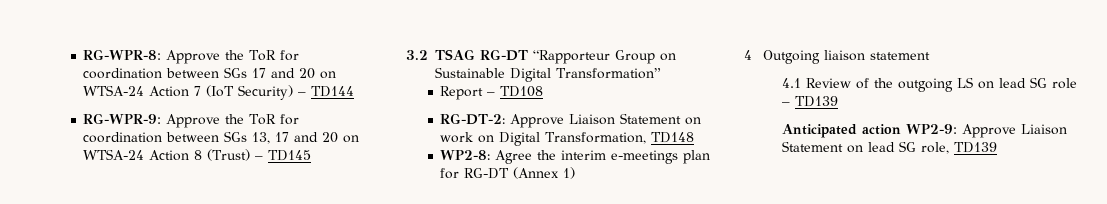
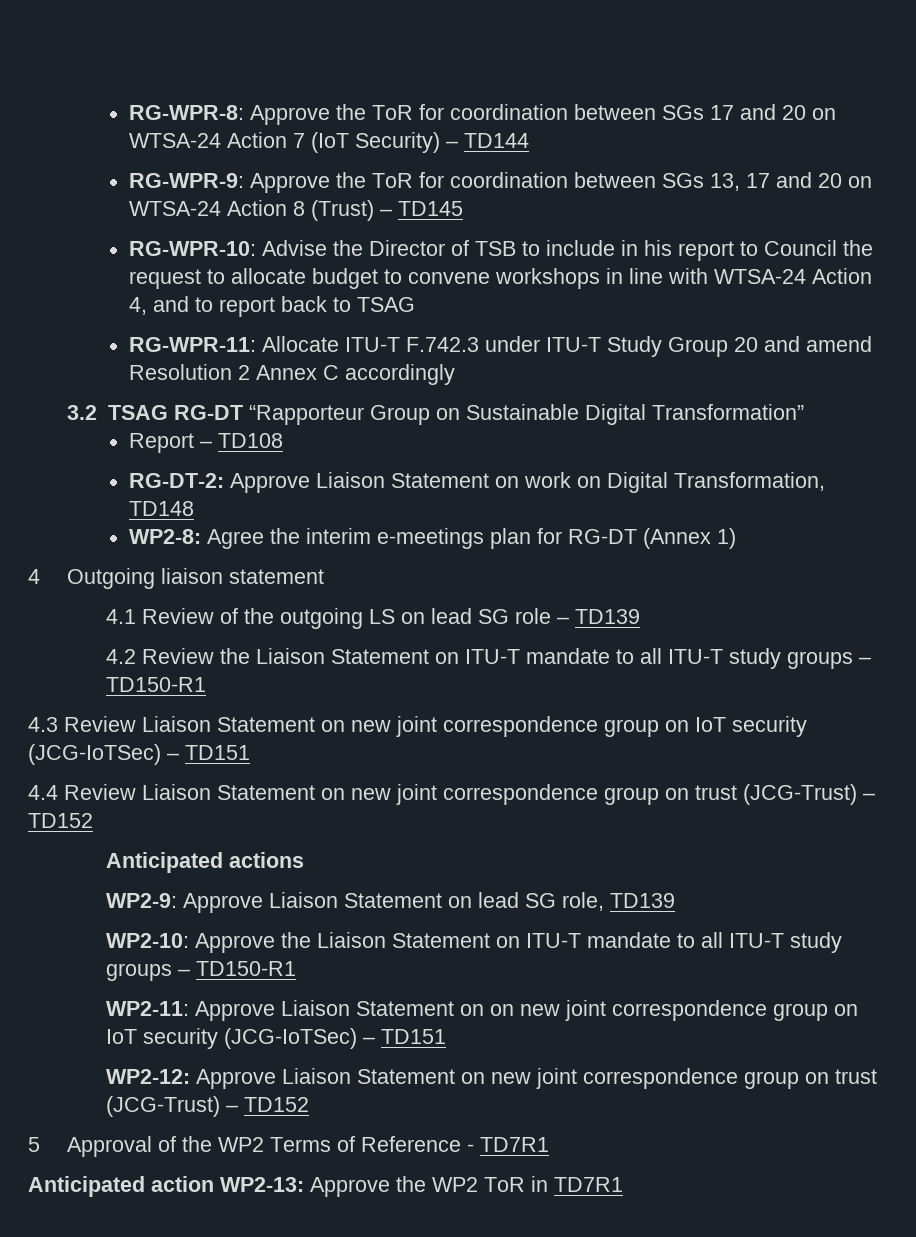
+ RG-WPR-10: Advise the Director of TSB to include in his report to Council the request to allocate budget to convene workshops in line with WTSA-24 Action 4, and to report back to TSAG
+ RG-WPR-11: Allocate ITU-T F.742.3 under ITU-T Study Group 20 and amend Resolution 2 Annex C accordingly
- Anticipated action WP2-9: Approve Liaison Statement on lead SG role, TD139
+ 4.2 Review the Liaison Statement on ITU-T mandate to all ITU-T study groups – TD150-R1
+ 4.3 Review Liaison Statement on new joint correspondence group on IoT security (JCG-IoTSec) – TD151
+ 4.4 Review Liaison Statement on new joint correspondence group on trust (JCG-Trust) – TD152
+ Anticipated actions
+ WP2-9: Approve Liaison Statement on lead SG role, TD139
+ WP2-10: Approve the Liaison Statement on ITU-T mandate to all ITU-T study groups – TD150-R1
+ WP2-11: Approve Liaison Statement on on new joint correspondence group on IoT security (JCG-IoTSec) – TD151
+ WP2-12: Approve Liaison Statement on new joint correspondence group on trust (JCG-Trust) – TD152
+ 5 Approval of the WP2 Terms of Reference - TD7R1
+ Anticipated action WP2-13: Approve the WP2 ToR in TD7R1

